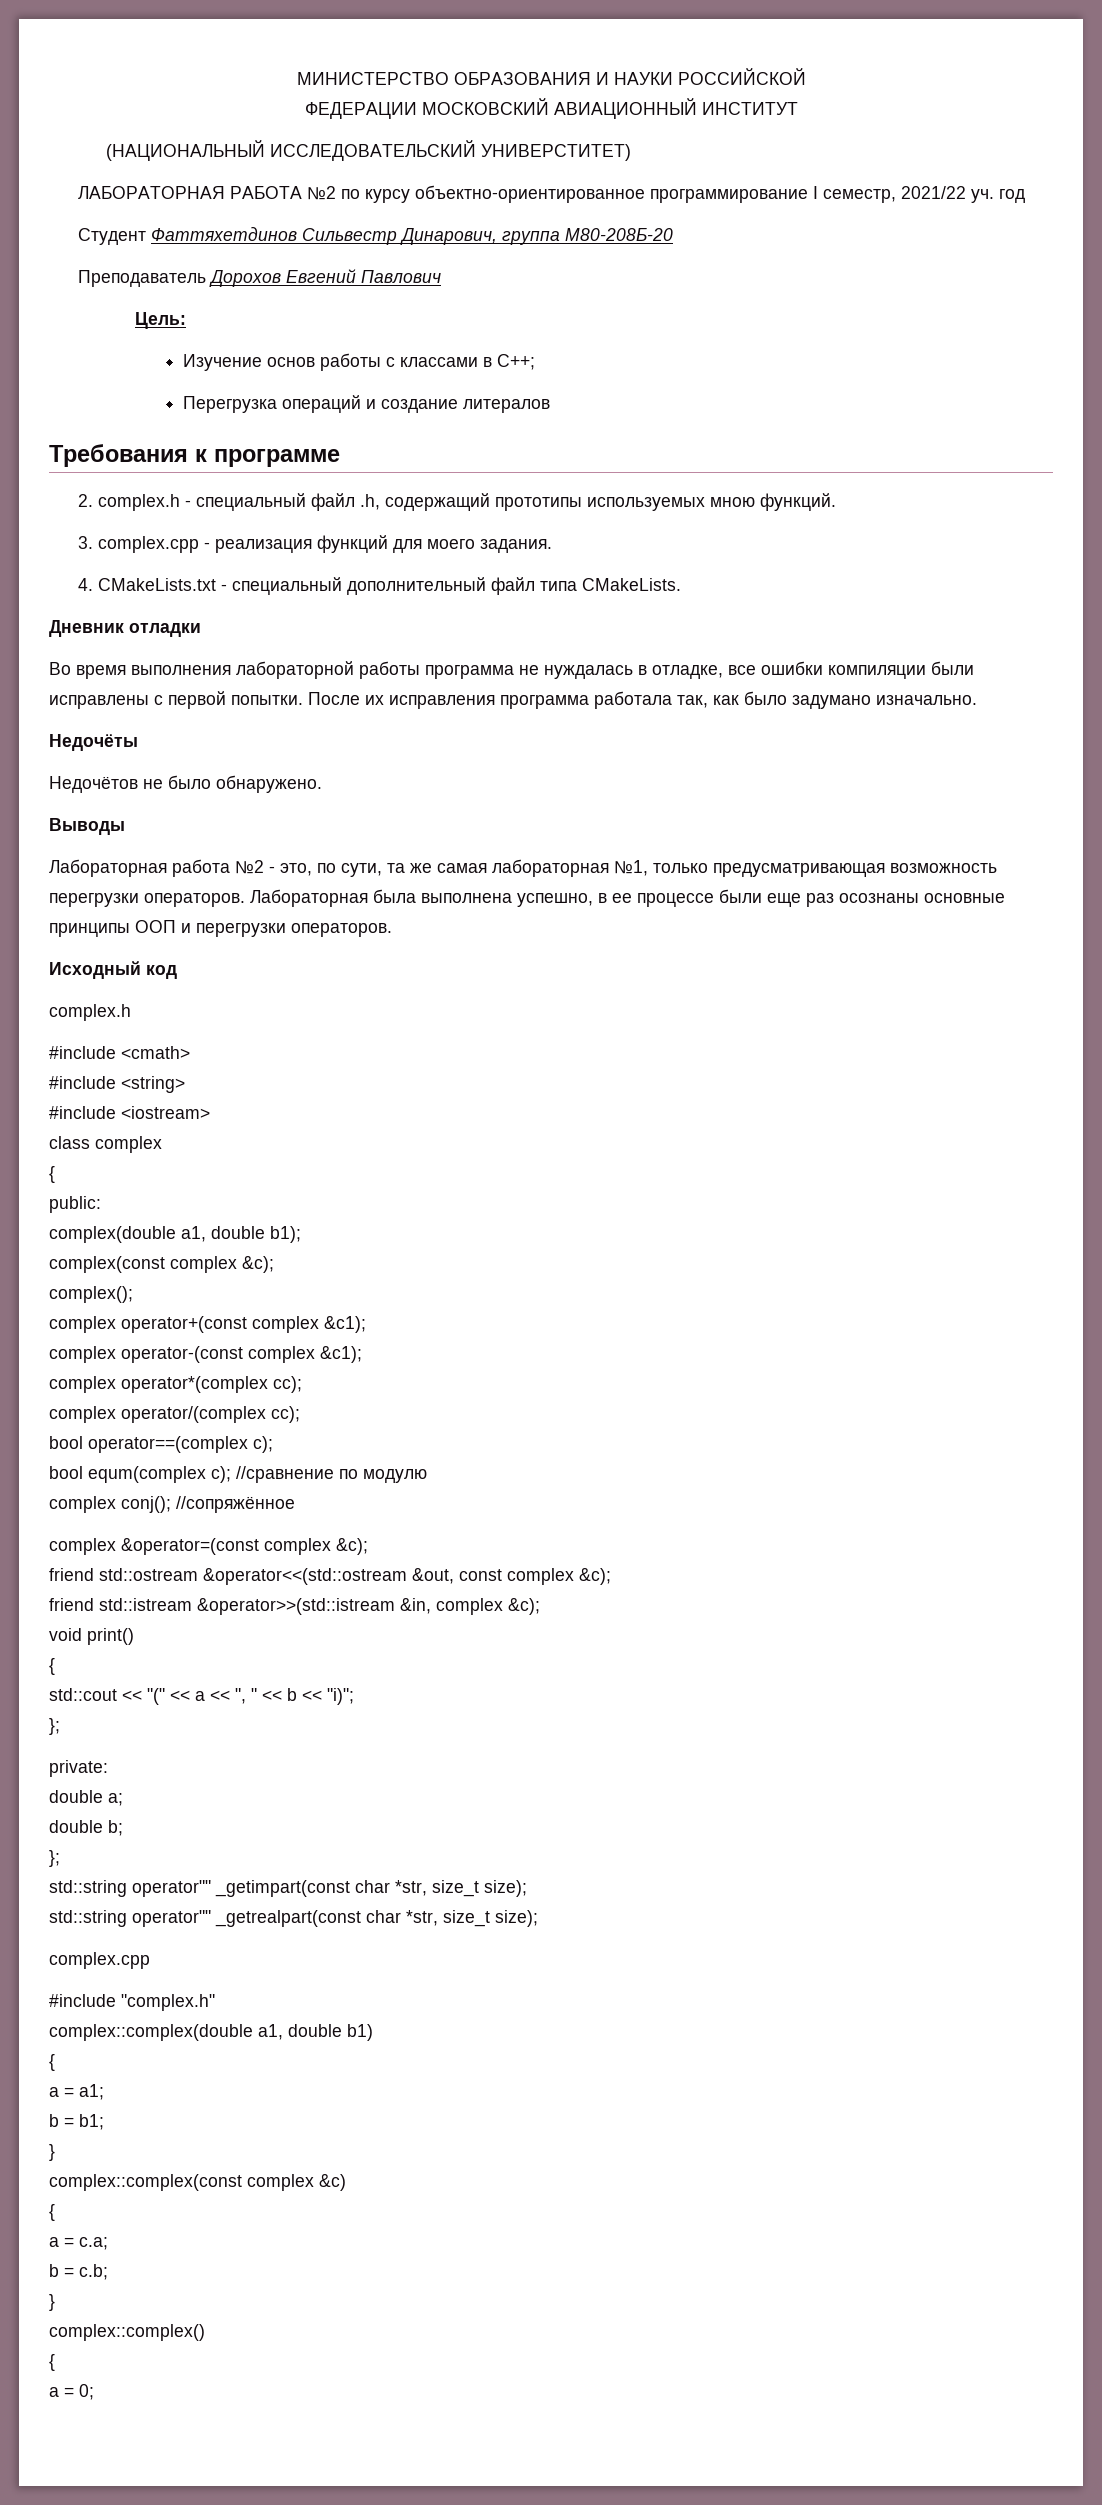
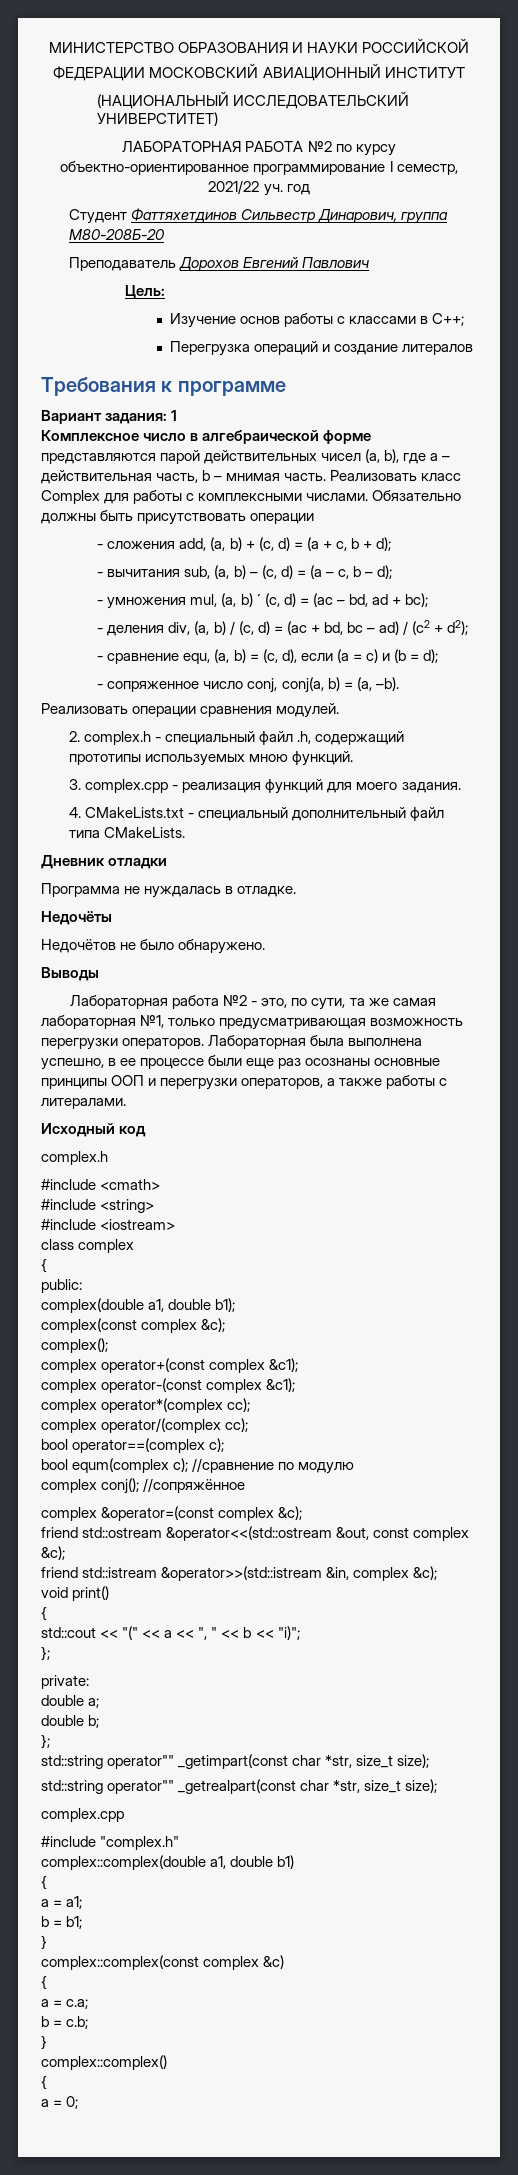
+ Вариант задания: 1
+ Комплексное число в алгебраической форме представляются парой действительных чисел (a, b), где a – действительная часть, b – мнимая часть. Реализовать класс Complex для работы с комплексными числами. Обязательно должны быть присутствовать операции
+ - сложения add, (a, b) + (c, d) = (a + c, b + d);
+ - вычитания sub, (a, b) – (c, d) = (a – c, b – d);
+ - умножения mul, (a, b) ´ (c, d) = (ac – bd, ad + bc);
+ - деления div, (a, b) / (c, d) = (ac + bd, bc – ad) / (c2 + d2);
+ - сравнение equ, (a, b) = (c, d), если (a = c) и (b = d);
+ - сопряженное число conj, conj(a, b) = (a, –b).
+ Реализовать операции сравнения модулей.
- Во время выполнения лабораторной работы программа не нуждалась в отладке, все ошибки компиляции были исправлены с первой попытки. После их исправления программа работала так, как было задумано изначально.
+ Программа не нуждалась в отладке.
- Лабораторная была выполнена успешно, в ее процессе были еще раз осознаны основные принципы ООП и перегрузки операторов.
+ Лабораторная была выполнена успешно, в ее процессе были еще раз осознаны основные принципы ООП и перегрузки операторов, а также работы с литералами.

